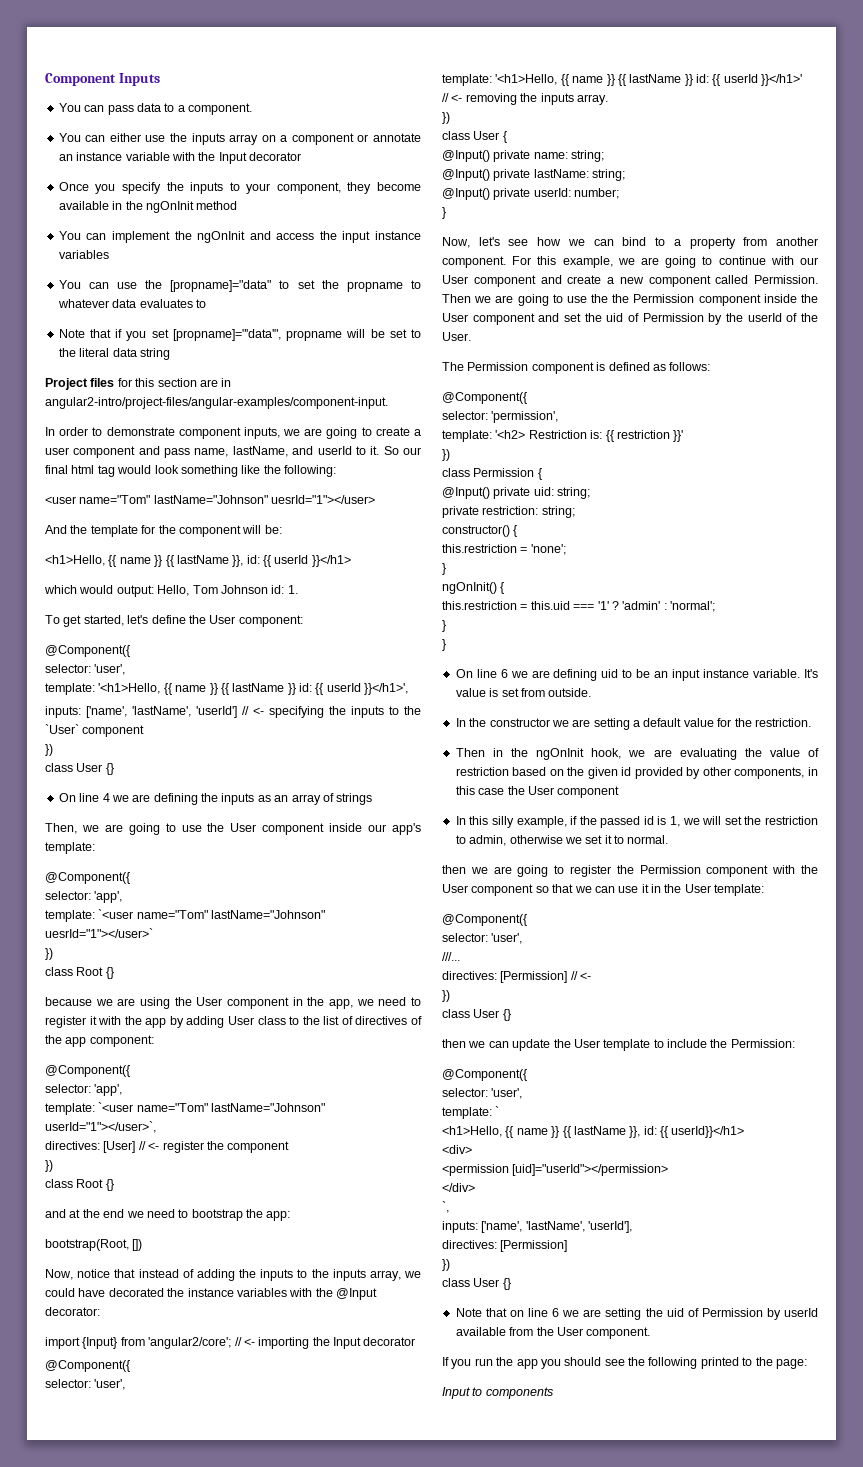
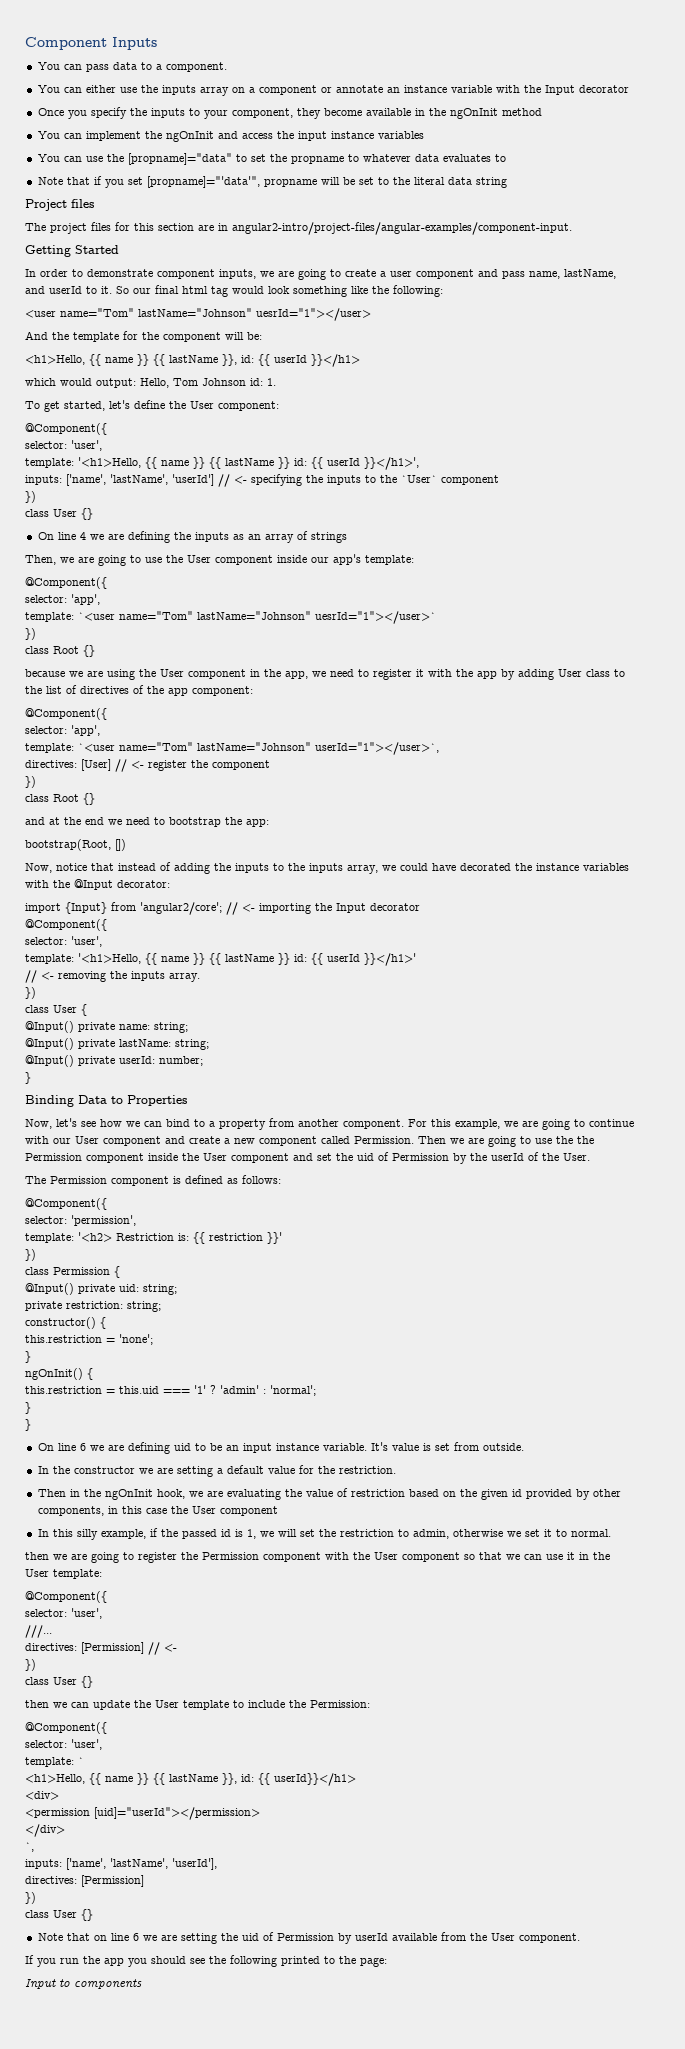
- Project files for this section are in angular2-intro/project-files/angular-examples/component-input.
+ Project files
+ The project files for this section are in angular2-intro/project-files/angular-examples/component-input.
+ Getting Started
+ Binding Data to Properties

